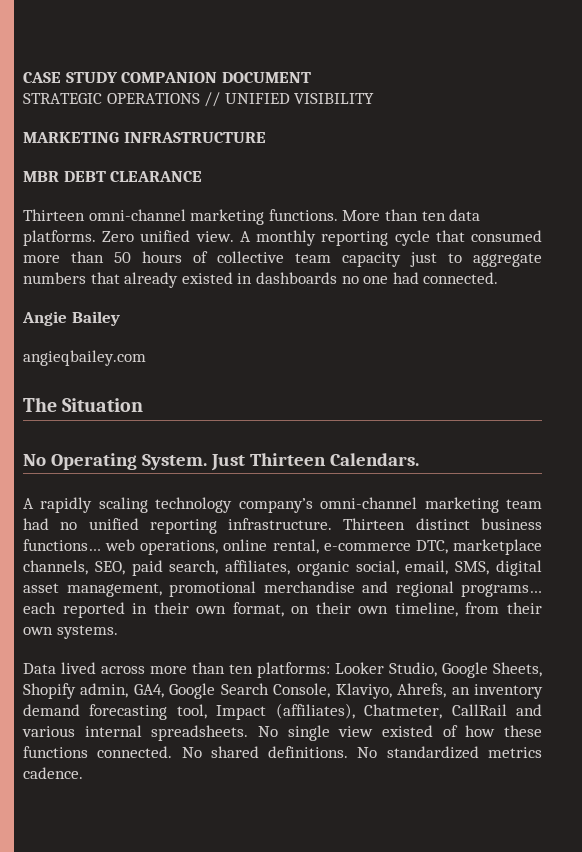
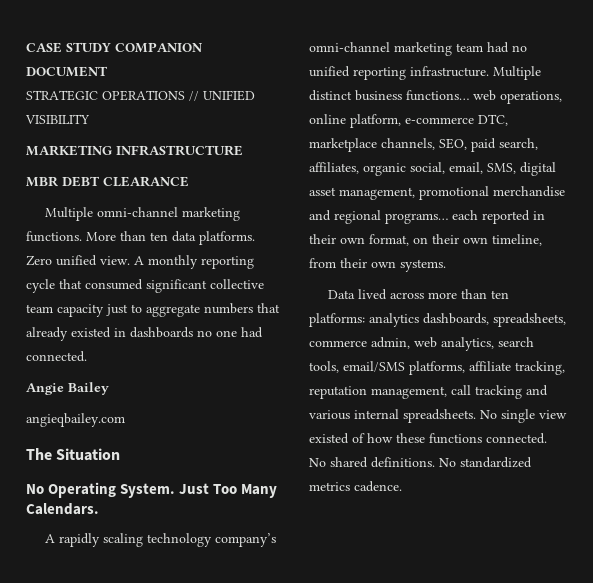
- Thirteen omni-channel marketing functions.
+ Multiple omni-channel marketing functions.
- A monthly reporting cycle that consumed more than 50 hours of collective team capacity just to aggregate numbers that already existed in dashboards no one had connected.
+ A monthly reporting cycle that consumed significant collective team capacity just to aggregate numbers that already existed in dashboards no one had connected.
- Just Thirteen Calendars.
+ Just Too Many Calendars.
- Thirteen distinct business functions… web operations, online rental, e-commerce DTC, marketplace channels, SEO, paid search, affiliates, organic social, email, SMS, digital asset management, promotional merchandise and regional programs… each reported in their own format, on their own timeline, from their own systems.
+ Multiple distinct business functions… web operations, online platform, e-commerce DTC, marketplace channels, SEO, paid search, affiliates, organic social, email, SMS, digital asset management, promotional merchandise and regional programs… each reported in their own format, on their own timeline, from their own systems.
- Data lived across more than ten platforms: Looker Studio, Google Sheets, Shopify admin, GA4, Google Search Console, Klaviyo, Ahrefs, an inventory demand forecasting tool, Impact (affiliates), Chatmeter, CallRail and various internal spreadsheets.
+ Data lived across more than ten platforms: analytics dashboards, spreadsheets, commerce admin, web analytics, search tools, email/SMS platforms, affiliate tracking, reputation management, call tracking and various internal spreadsheets.

